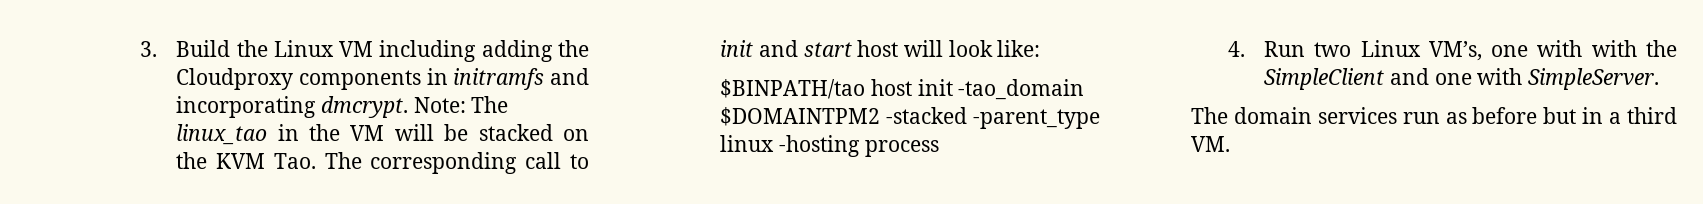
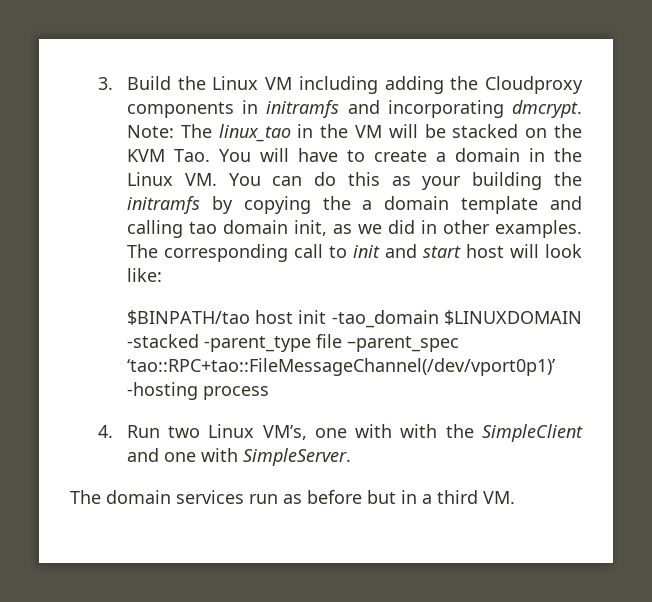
- Note: The linux_tao in the VM will be stacked on the KVM Tao. The corresponding call to init and start host will look like:
+ Note: The linux_tao in the VM will be stacked on the KVM Tao. You will have to create a domain in the Linux VM. You can do this as your building the initramfs by copying the a domain template and calling tao domain init, as we did in other examples. The corresponding call to init and start host will look like:
- $BINPATH/tao host init -tao_domain $DOMAINTPM2 -stacked -parent_type linux -hosting process
+ $BINPATH/tao host init -tao_domain $LINUXDOMAIN -stacked -parent_type file –parent_spec ‘tao::RPC+tao::FileMessageChannel(/dev/vport0p1)’ -hosting process

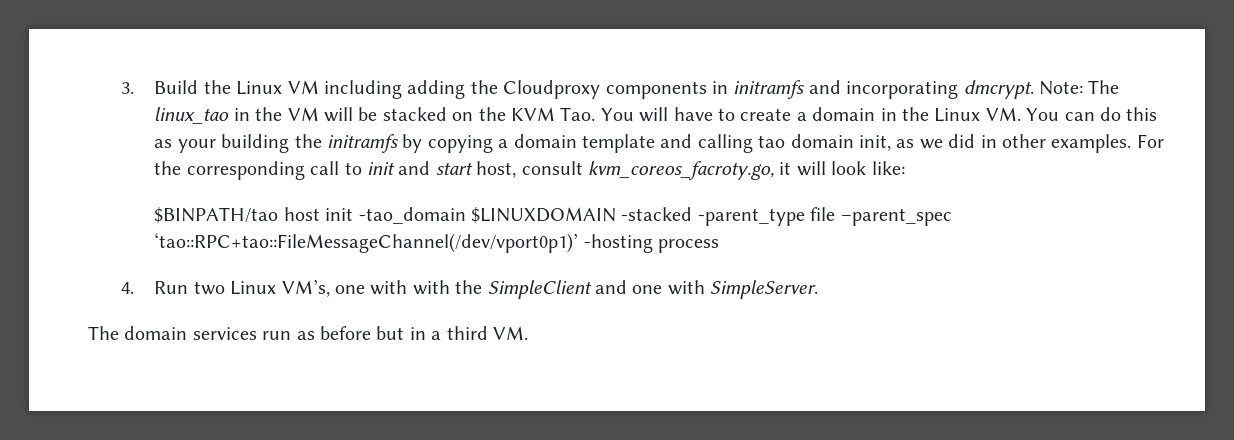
- Note: The linux_tao in the VM will be stacked on the KVM Tao. You will have to create a domain in the Linux VM. You can do this as your building the initramfs by copying the a domain template and calling tao domain init, as we did in other examples.
+ Note: The linux_tao in the VM will be stacked on the KVM Tao. You will have to create a domain in the Linux VM. You can do this as your building the initramfs by copying a domain template and calling tao domain init, as we did in other examples.
- The corresponding call to init and start host will look like:
+ For the corresponding call to init and start host, consult kvm_coreos_facroty.go, it will look like:

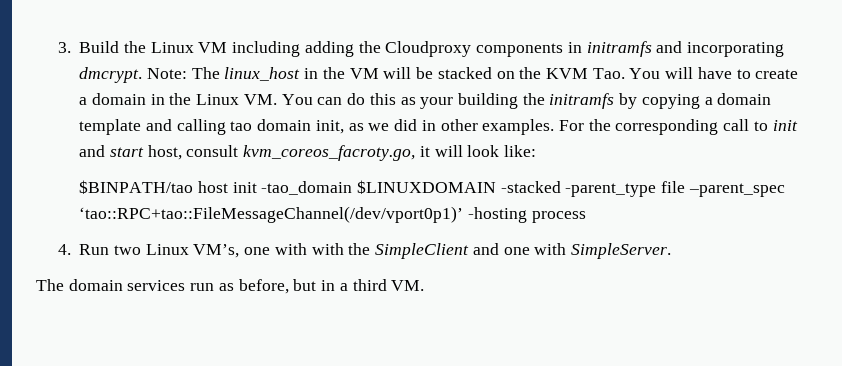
- Note: The linux_tao in the VM will be stacked on the KVM Tao. You will have to create a domain in the Linux VM. You can do this as your building the initramfs by copying a domain template and calling tao domain init, as we did in other examples.
+ Note: The linux_host in the VM will be stacked on the KVM Tao. You will have to create a domain in the Linux VM. You can do this as your building the initramfs by copying a domain template and calling tao domain init, as we did in other examples.
- The domain services run as before but in a third VM.
+ The domain services run as before, but in a third VM.

